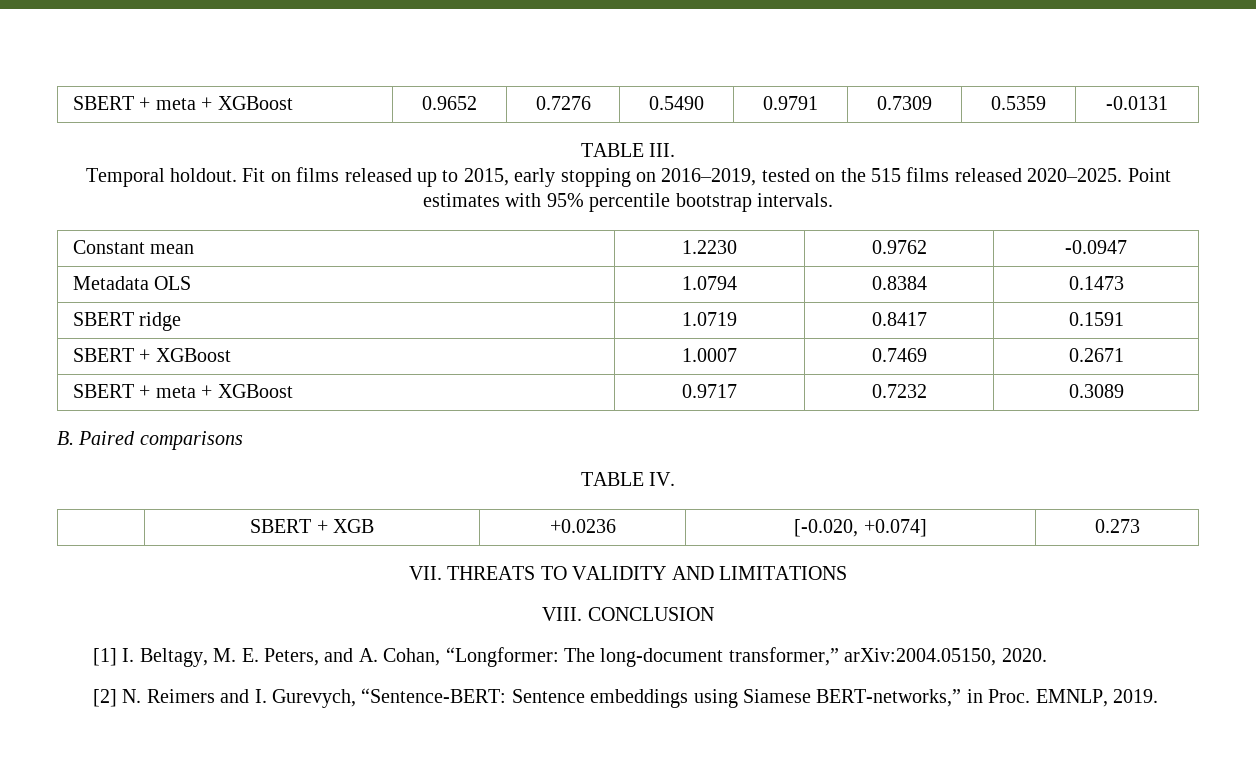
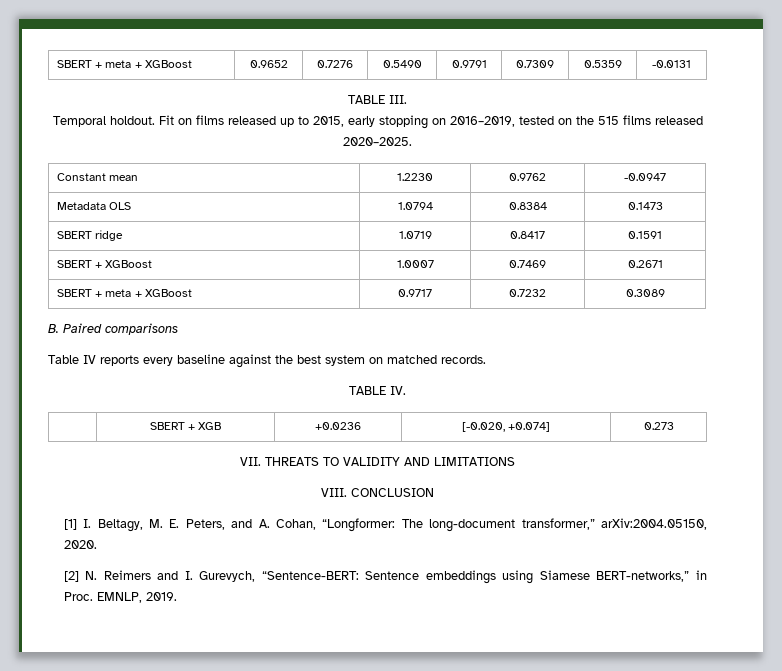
- Point estimates with 95% percentile bootstrap intervals.
+ Table IV reports every baseline against the best system on matched records.

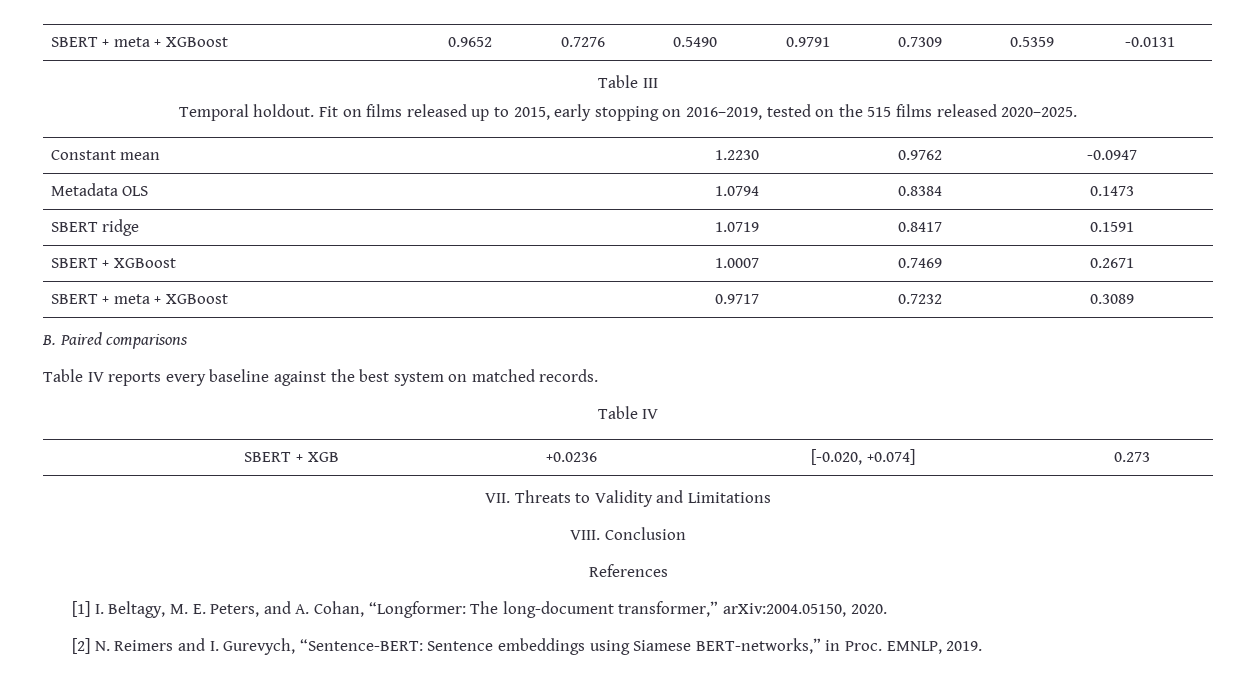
- TABLE III.
+ Table III
  Table IV reports every baseline against the best system on matched records.
- TABLE IV.
+ Table IV
- VII. THREATS TO VALIDITY AND LIMITATIONS
+ VII. Threats to Validity and Limitations
- CONCLUSION
+ Conclusion
+ References

